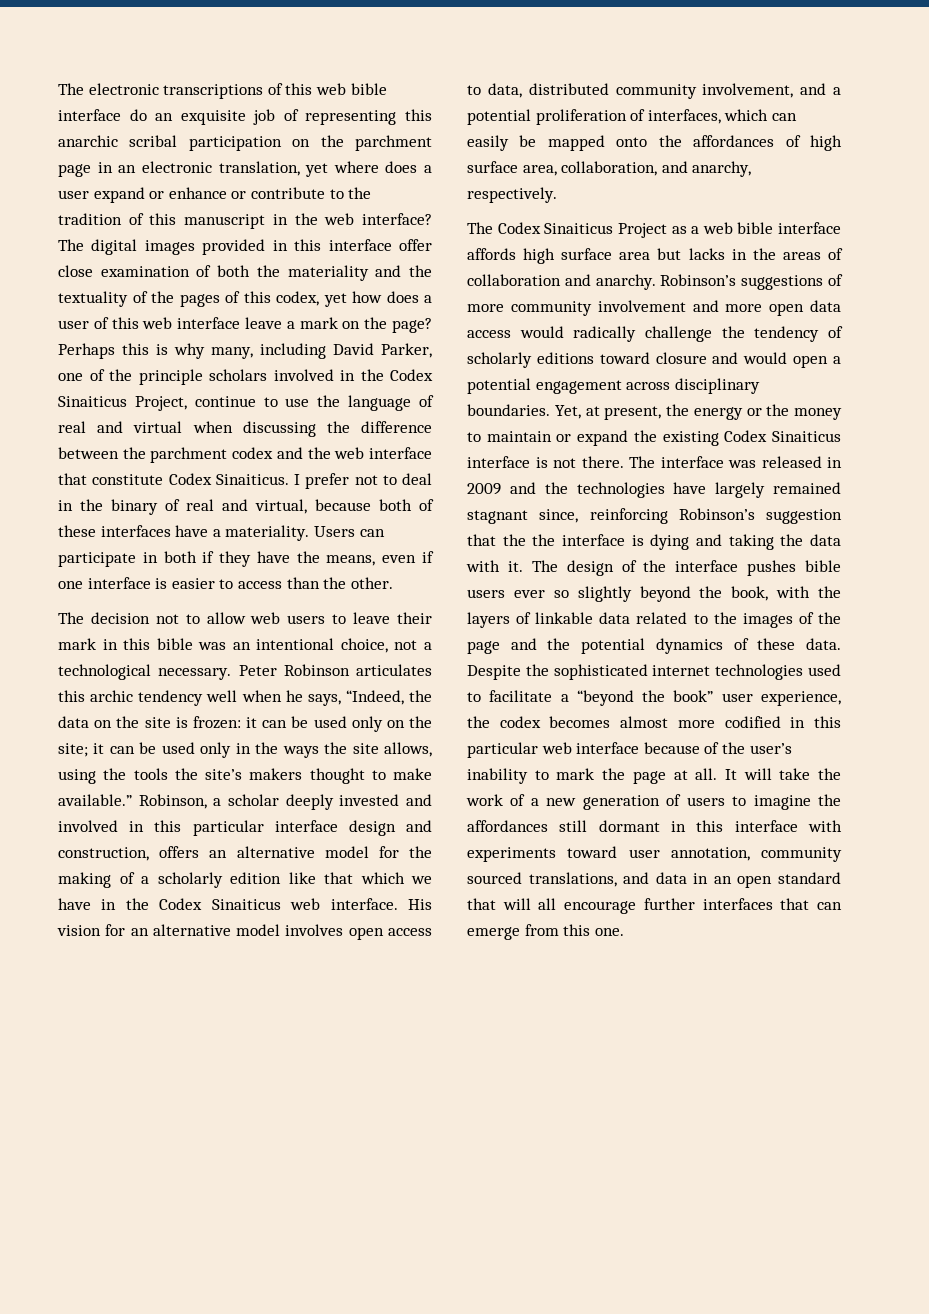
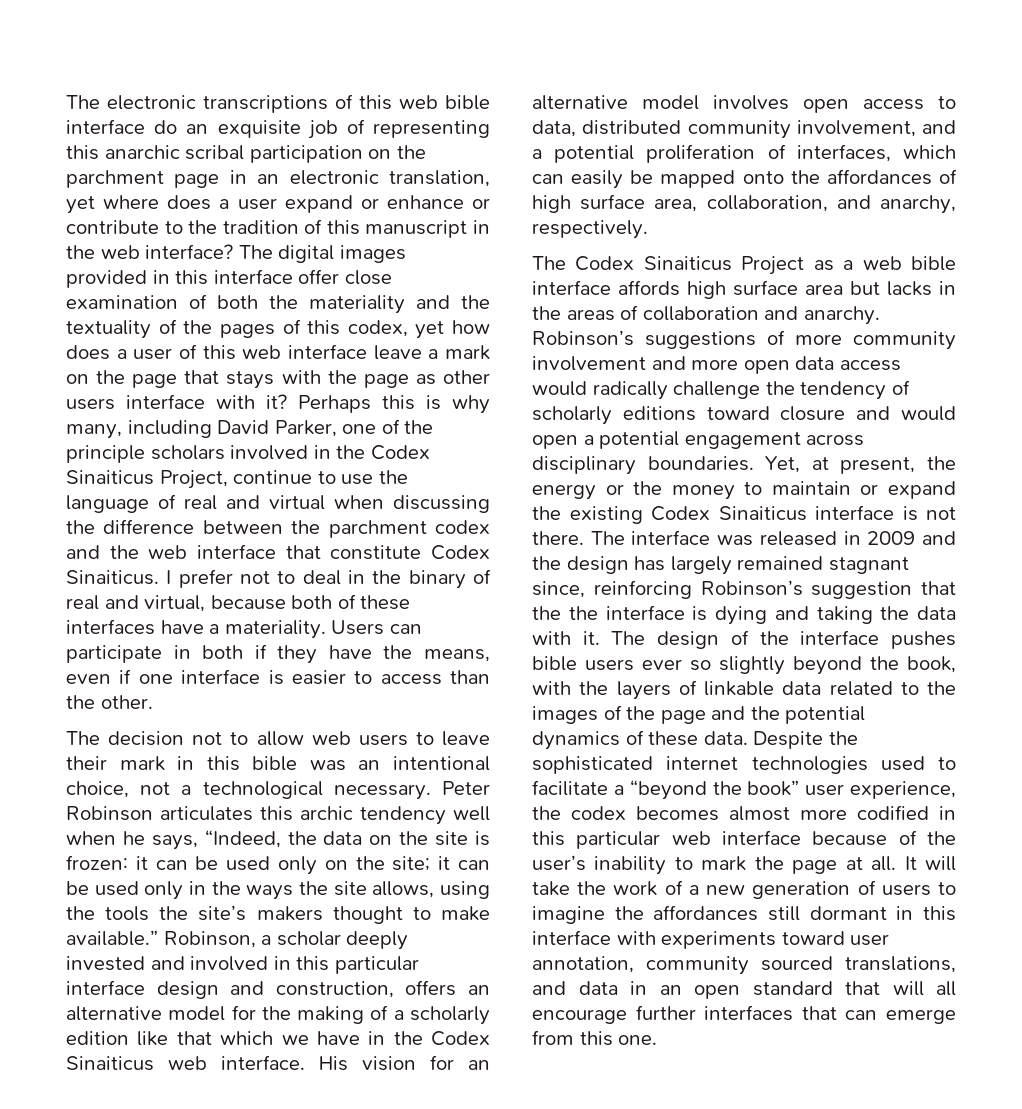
- The digital images provided in this interface offer close examination of both the materiality and the textuality of the pages of this codex, yet how does a user of this web interface leave a mark on the page?
+ The digital images provided in this interface offer close examination of both the materiality and the textuality of the pages of this codex, yet how does a user of this web interface leave a mark on the page that stays with the page as other users interface with it?
- The interface was released in 2009 and the technologies have largely remained stagnant since, reinforcing Robinson’s suggestion that the the interface is dying and taking the data with it.
+ The interface was released in 2009 and the design has largely remained stagnant since, reinforcing Robinson’s suggestion that the the interface is dying and taking the data with it.

